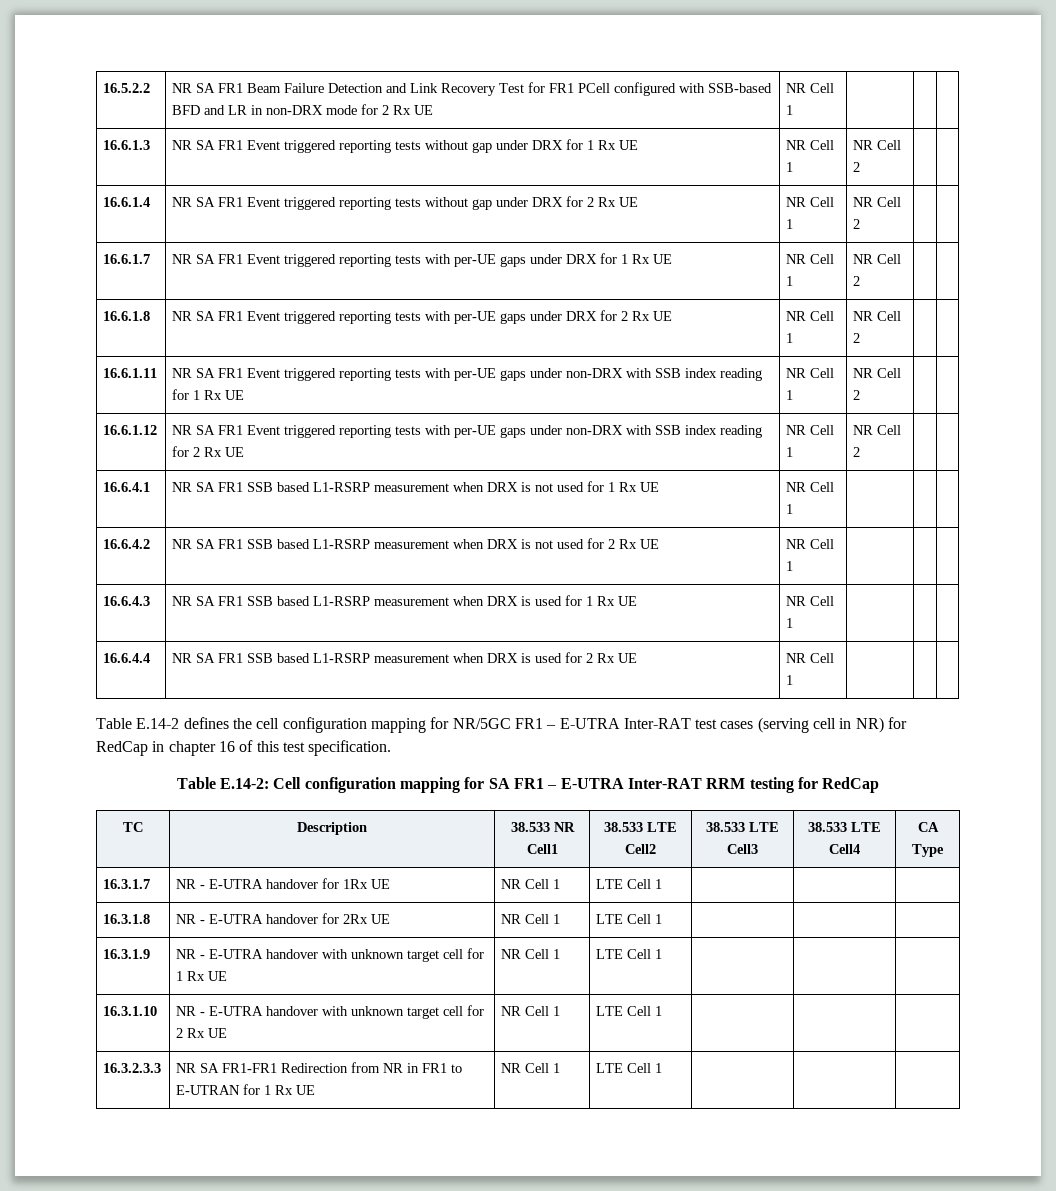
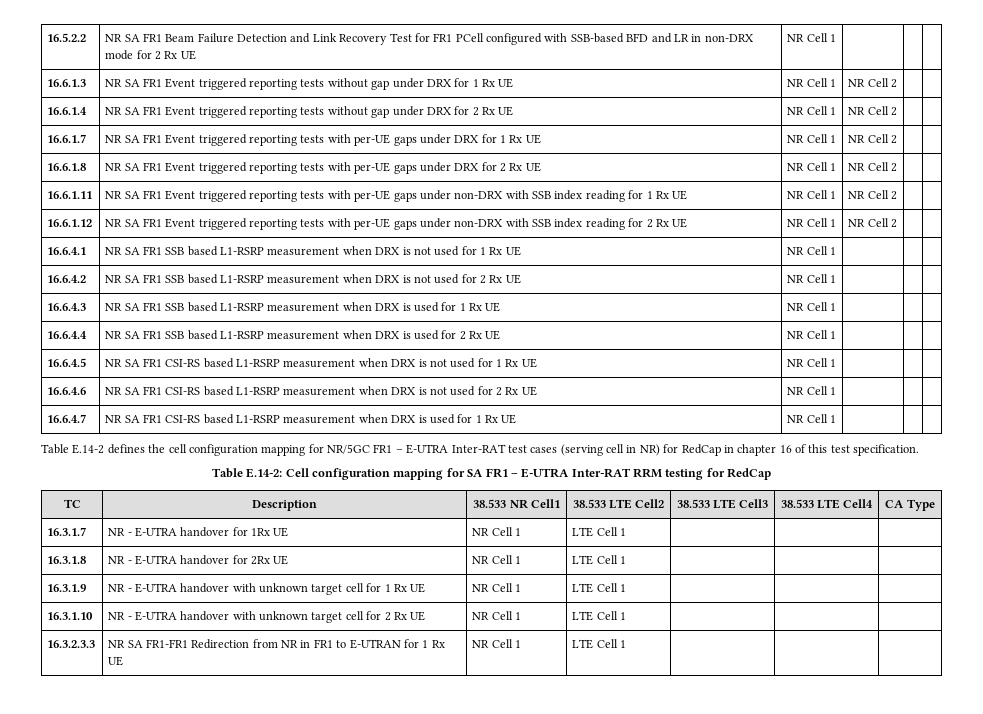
+ 16.6.4.5 | NR SA FR1 CSI-RS based L1-RSRP measurement when DRX is not used for 1 Rx UE | NR Cell 1 | | |
+ 16.6.4.6 | NR SA FR1 CSI-RS based L1-RSRP measurement when DRX is not used for 2 Rx UE | NR Cell 1 | | |
+ 16.6.4.7 | NR SA FR1 CSI-RS based L1-RSRP measurement when DRX is used for 1 Rx UE | NR Cell 1 | | |

